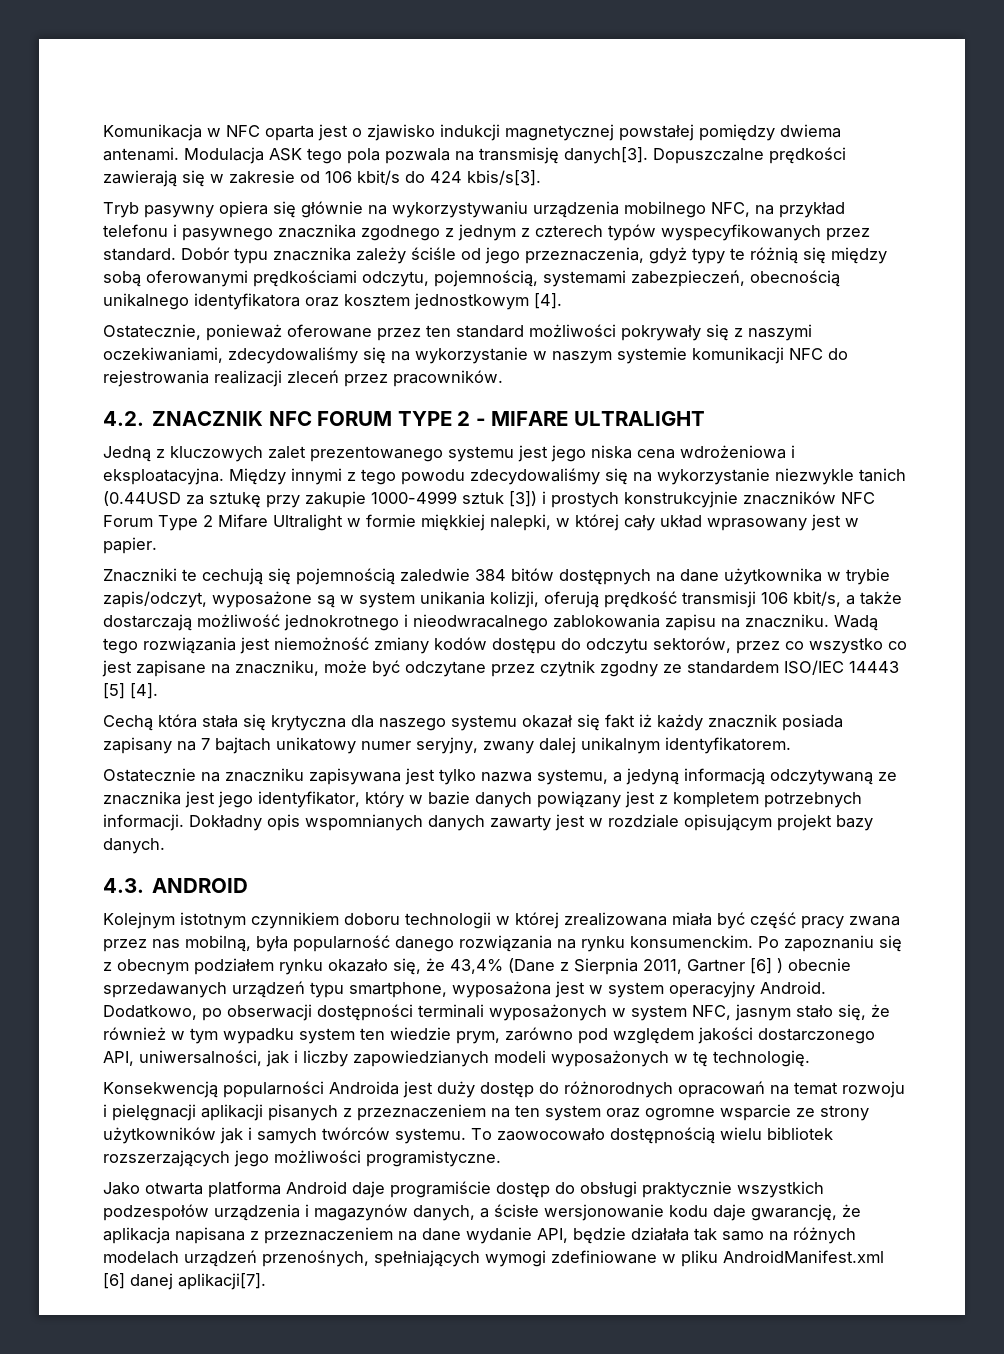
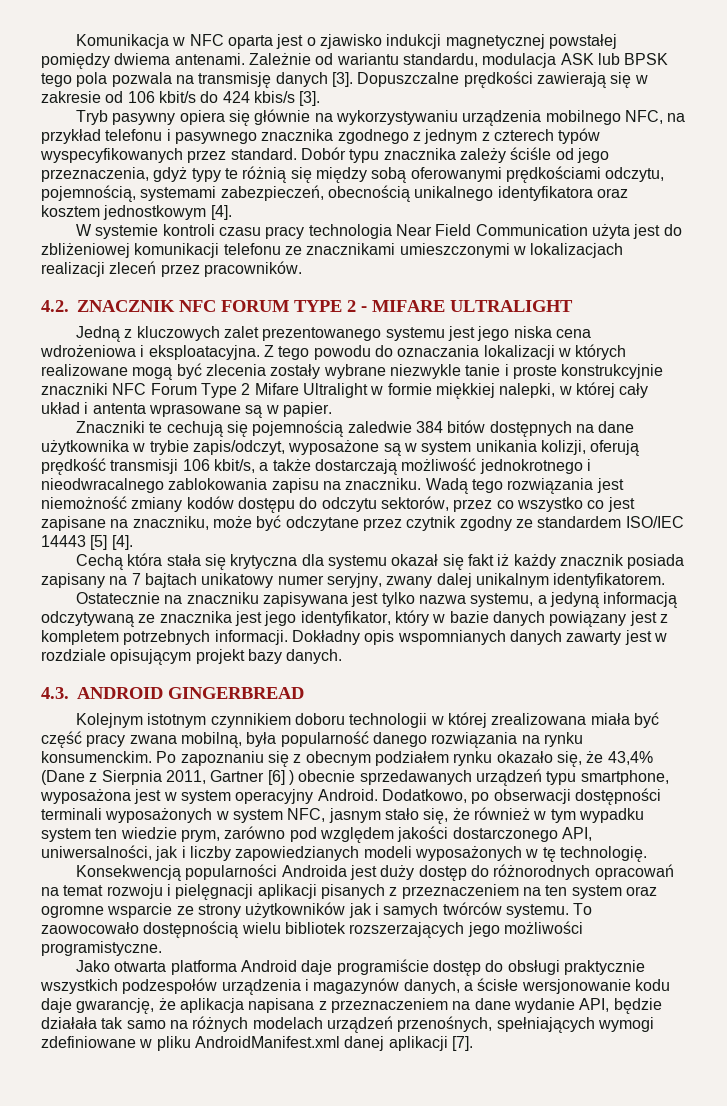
- Modulacja ASK tego pola pozwala na transmisję danych[3].
+ Zależnie od wariantu standardu, modulacja ASK lub BPSK tego pola pozwala na transmisję danych [3].
- Dopuszczalne prędkości zawierają się w zakresie od 106 kbit/s do 424 kbis/s[3].
+ Dopuszczalne prędkości zawierają się w zakresie od 106 kbit/s do 424 kbis/s [3].
- Ostatecznie, ponieważ oferowane przez ten standard możliwości pokrywały się z naszymi oczekiwaniami, zdecydowaliśmy się na wykorzystanie w naszym systemie komunikacji NFC do rejestrowania realizacji zleceń przez pracowników.
+ W systemie kontroli czasu pracy technologia Near Field Communication użyta jest do zbliżeniowej komunikacji telefonu ze znacznikami umieszczonymi w lokalizacjach realizacji zleceń przez pracowników.
- Między innymi z tego powodu zdecydowaliśmy się na wykorzystanie niezwykle tanich (0.44USD za sztukę przy zakupie 1000-4999 sztuk [3]) i prostych konstrukcyjnie znaczników NFC Forum Type 2 Mifare Ultralight w formie miękkiej nalepki, w której cały układ wprasowany jest w papier.
+ Z tego powodu do oznaczania lokalizacji w których realizowane mogą być zlecenia zostały wybrane niezwykle tanie i proste konstrukcyjnie znaczniki NFC Forum Type 2 Mifare Ultralight w formie miękkiej nalepki, w której cały układ i antenta wprasowane są w papier.
- Cechą która stała się krytyczna dla naszego systemu okazał się fakt iż każdy znacznik posiada zapisany na 7 bajtach unikatowy numer seryjny, zwany dalej unikalnym identyfikatorem.
+ Cechą która stała się krytyczna dla systemu okazał się fakt iż każdy znacznik posiada zapisany na 7 bajtach unikatowy numer seryjny, zwany dalej unikalnym identyfikatorem.
- 4.3. ANDROID
+ 4.3. ANDROID GINGERBREAD
- Kolejnym istotnym czynnikiem doboru technologii w której zrealizowana miała być część pracy zwana przez nas mobilną, była popularność danego rozwiązania na rynku konsumenckim.
+ Kolejnym istotnym czynnikiem doboru technologii w której zrealizowana miała być część pracy zwana mobilną, była popularność danego rozwiązania na rynku konsumenckim.
- Jako otwarta platforma Android daje programiście dostęp do obsługi praktycznie wszystkich podzespołów urządzenia i magazynów danych, a ścisłe wersjonowanie kodu daje gwarancję, że aplikacja napisana z przeznaczeniem na dane wydanie API, będzie działała tak samo na różnych modelach urządzeń przenośnych, spełniających wymogi zdefiniowane w pliku AndroidManifest.xml [6] danej aplikacji[7].
+ Jako otwarta platforma Android daje programiście dostęp do obsługi praktycznie wszystkich podzespołów urządzenia i magazynów danych, a ścisłe wersjonowanie kodu daje gwarancję, że aplikacja napisana z przeznaczeniem na dane wydanie API, będzie działała tak samo na różnych modelach urządzeń przenośnych, spełniających wymogi zdefiniowane w pliku AndroidManifest.xml danej aplikacji [7].

